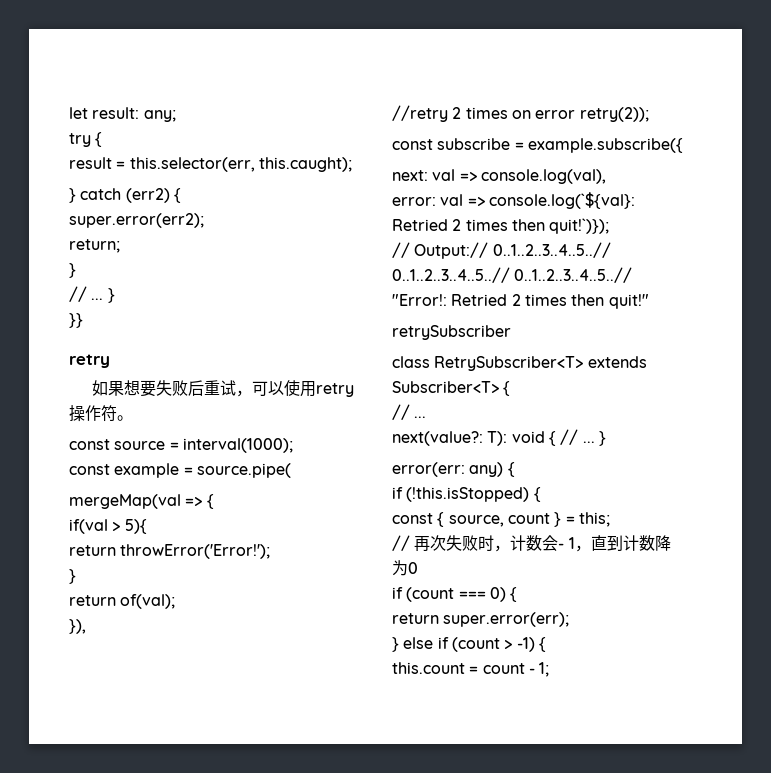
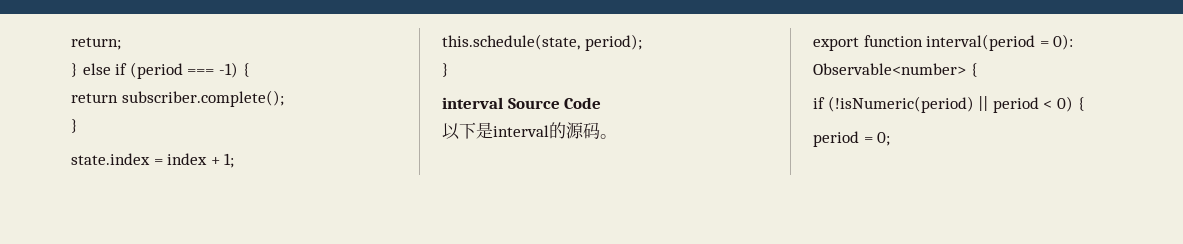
- let result: any;
- try {
- result = this.selector(err, this.caught);
- } catch (err2) {
- super.error(err2);
  return;
+ } else if (period === -1) {
+ return subscriber.complete();
  }
- // ... }
- }}
- retry
- 如果想要失败后重试，可以使用retry操作符。
- const source = interval(1000);
- const example = source.pipe(
- mergeMap(val => {
- if(val > 5){
- return throwError('Error!');
+ state.index = index + 1;
+ this.schedule(state, period);
  }
- return of(val);
- }),
- //retry 2 times on error retry(2));
- const subscribe = example.subscribe({
- next: val => console.log(val),
- error: val => console.log(`${val}: Retried 2 times then quit!`)});
- // Output:// 0..1..2..3..4..5..// 0..1..2..3..4..5..// 0..1..2..3..4..5..// "Error!: Retried 2 times then quit!"
- retrySubscriber
- class RetrySubscriber<T> extends Subscriber<T> {
- // ...
- next(value?: T): void { // ... }
- error(err: any) {
- if (!this.isStopped) {
- const { source, count } = this;
- // 再次失败时，计数会- 1，直到计数降为0
- if (count === 0) {
- return super.error(err);
- } else if (count > -1) {
- this.count = count - 1;
+ interval Source Code
+ 以下是interval的源码。
+ export function interval(period = 0): Observable<number> {
+ if (!isNumeric(period) || period < 0) {
+ period = 0;

